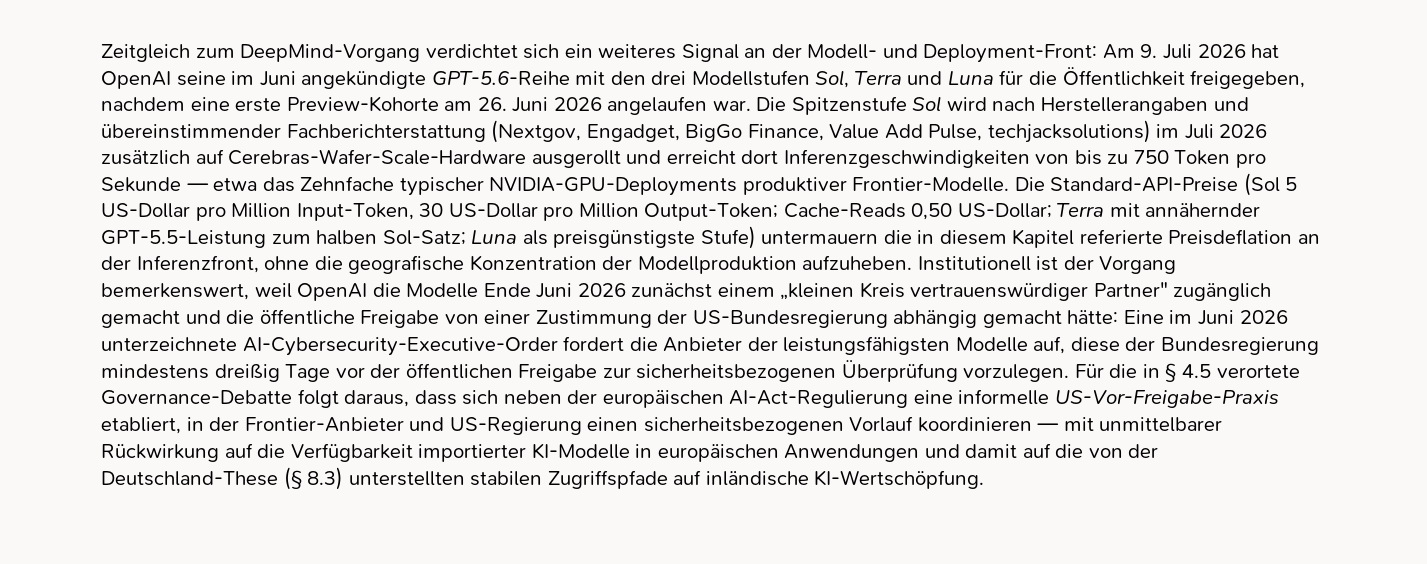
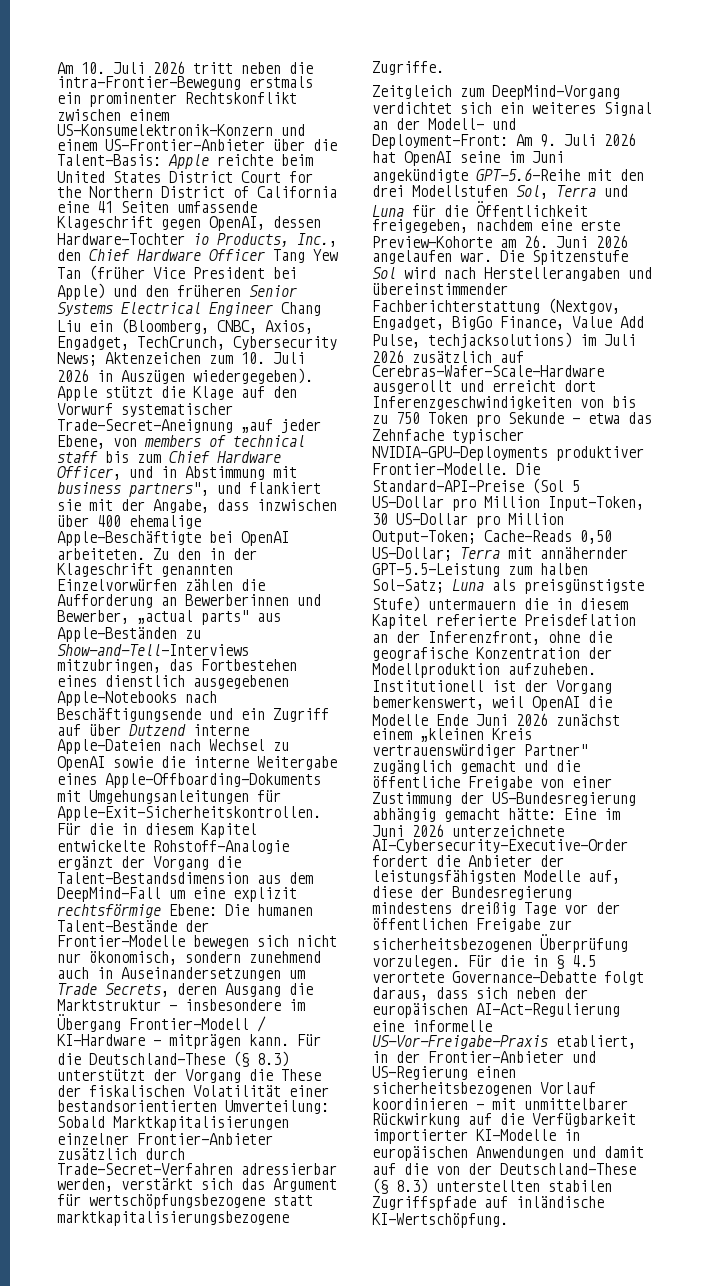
+ Am 10. Juli 2026 tritt neben die intra-Frontier-Bewegung erstmals ein prominenter Rechtskonflikt zwischen einem US-Konsumelektronik-Konzern und einem US-Frontier-Anbieter über die Talent-Basis: Apple reichte beim United States District Court for the Northern District of California eine 41 Seiten umfassende Klageschrift gegen OpenAI, dessen Hardware-Tochter io Products, Inc., den Chief Hardware Officer Tang Yew Tan (früher Vice President bei Apple) und den früheren Senior Systems Electrical Engineer Chang Liu ein (Bloomberg, CNBC, Axios, Engadget, TechCrunch, Cybersecurity News; Aktenzeichen zum 10. Juli 2026 in Auszügen wiedergegeben). Apple stützt die Klage auf den Vorwurf systematischer Trade-Secret-Aneignung „auf jeder Ebene, von members of technical staff bis zum Chief Hardware Officer, und in Abstimmung mit business partners", und flankiert sie mit der Angabe, dass inzwischen über 400 ehemalige Apple-Beschäftigte bei OpenAI arbeiteten. Zu den in der Klageschrift genannten Einzelvorwürfen zählen die Aufforderung an Bewerberinnen und Bewerber, „actual parts" aus Apple-Beständen zu Show-and-Tell-Interviews mitzubringen, das Fortbestehen eines dienstlich ausgegebenen Apple-Notebooks nach Beschäftigungsende und ein Zugriff auf über Dutzend interne Apple-Dateien nach Wechsel zu OpenAI sowie die interne Weitergabe eines Apple-Offboarding-Dokuments mit Umgehungsanleitungen für Apple-Exit-Sicherheitskontrollen. Für die in diesem Kapitel entwickelte Rohstoff-Analogie ergänzt der Vorgang die Talent-Bestandsdimension aus dem DeepMind-Fall um eine explizit rechtsförmige Ebene: Die humanen Talent-Bestände der Frontier-Modelle bewegen sich nicht nur ökonomisch, sondern zunehmend auch in Auseinandersetzungen um Trade Secrets, deren Ausgang die Marktstruktur — insbesondere im Übergang Frontier-Modell / KI-Hardware — mitprägen kann. Für die Deutschland-These (§ 8.3) unterstützt der Vorgang die These der fiskalischen Volatilität einer bestandsorientierten Umverteilung: Sobald Marktkapitalisierungen einzelner Frontier-Anbieter zusätzlich durch Trade-Secret-Verfahren adressierbar werden, verstärkt sich das Argument für wertschöpfungsbezogene statt marktkapitalisierungsbezogene Zugriffe.

